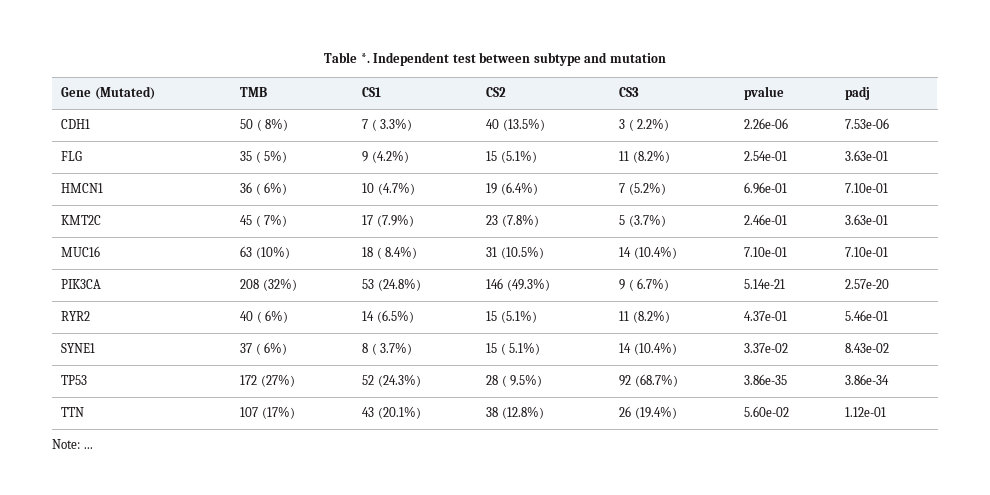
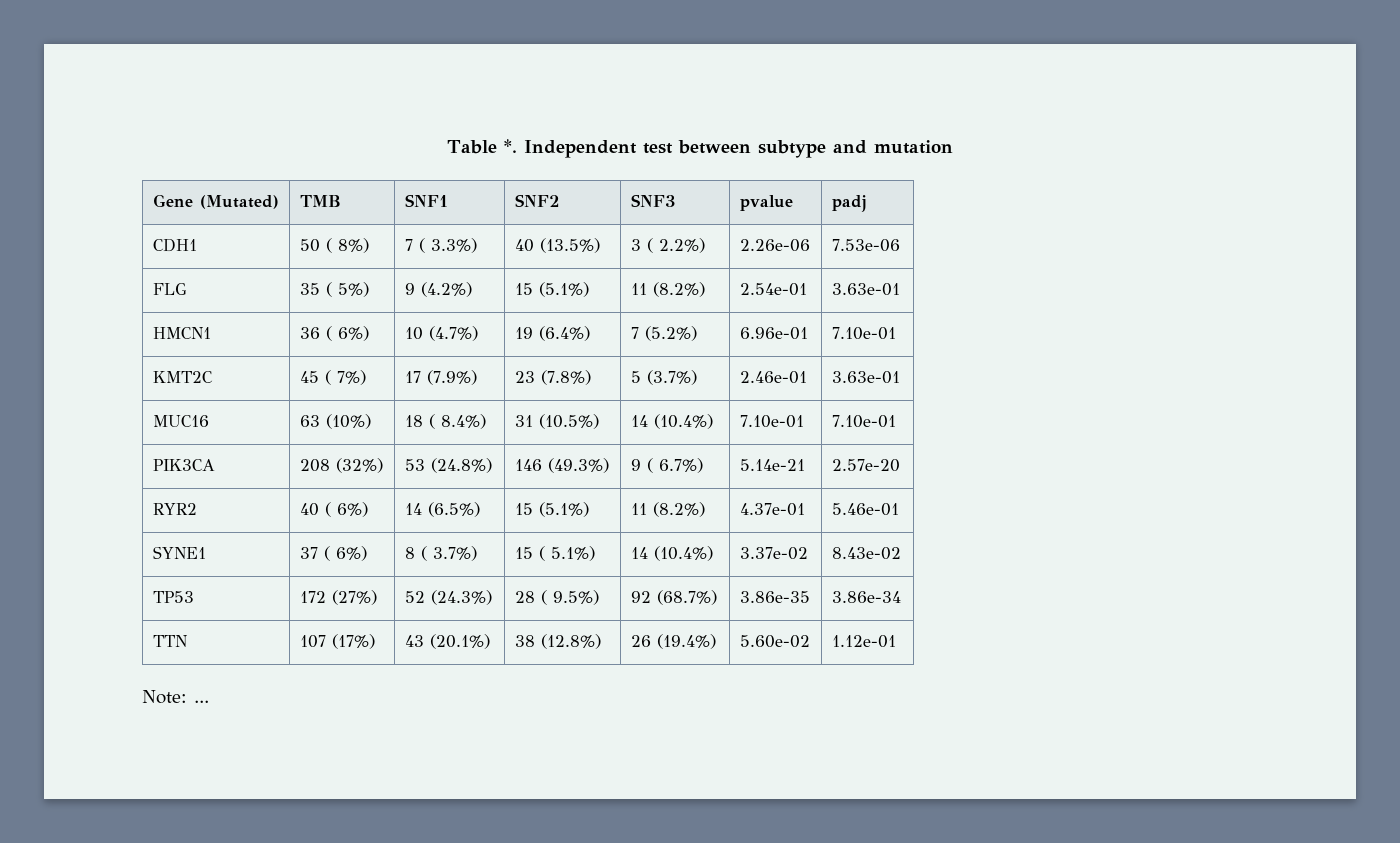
- Gene (Mutated) | TMB | CS1 | CS2 | CS3 | pvalue | padj
+ Gene (Mutated) | TMB | SNF1 | SNF2 | SNF3 | pvalue | padj

